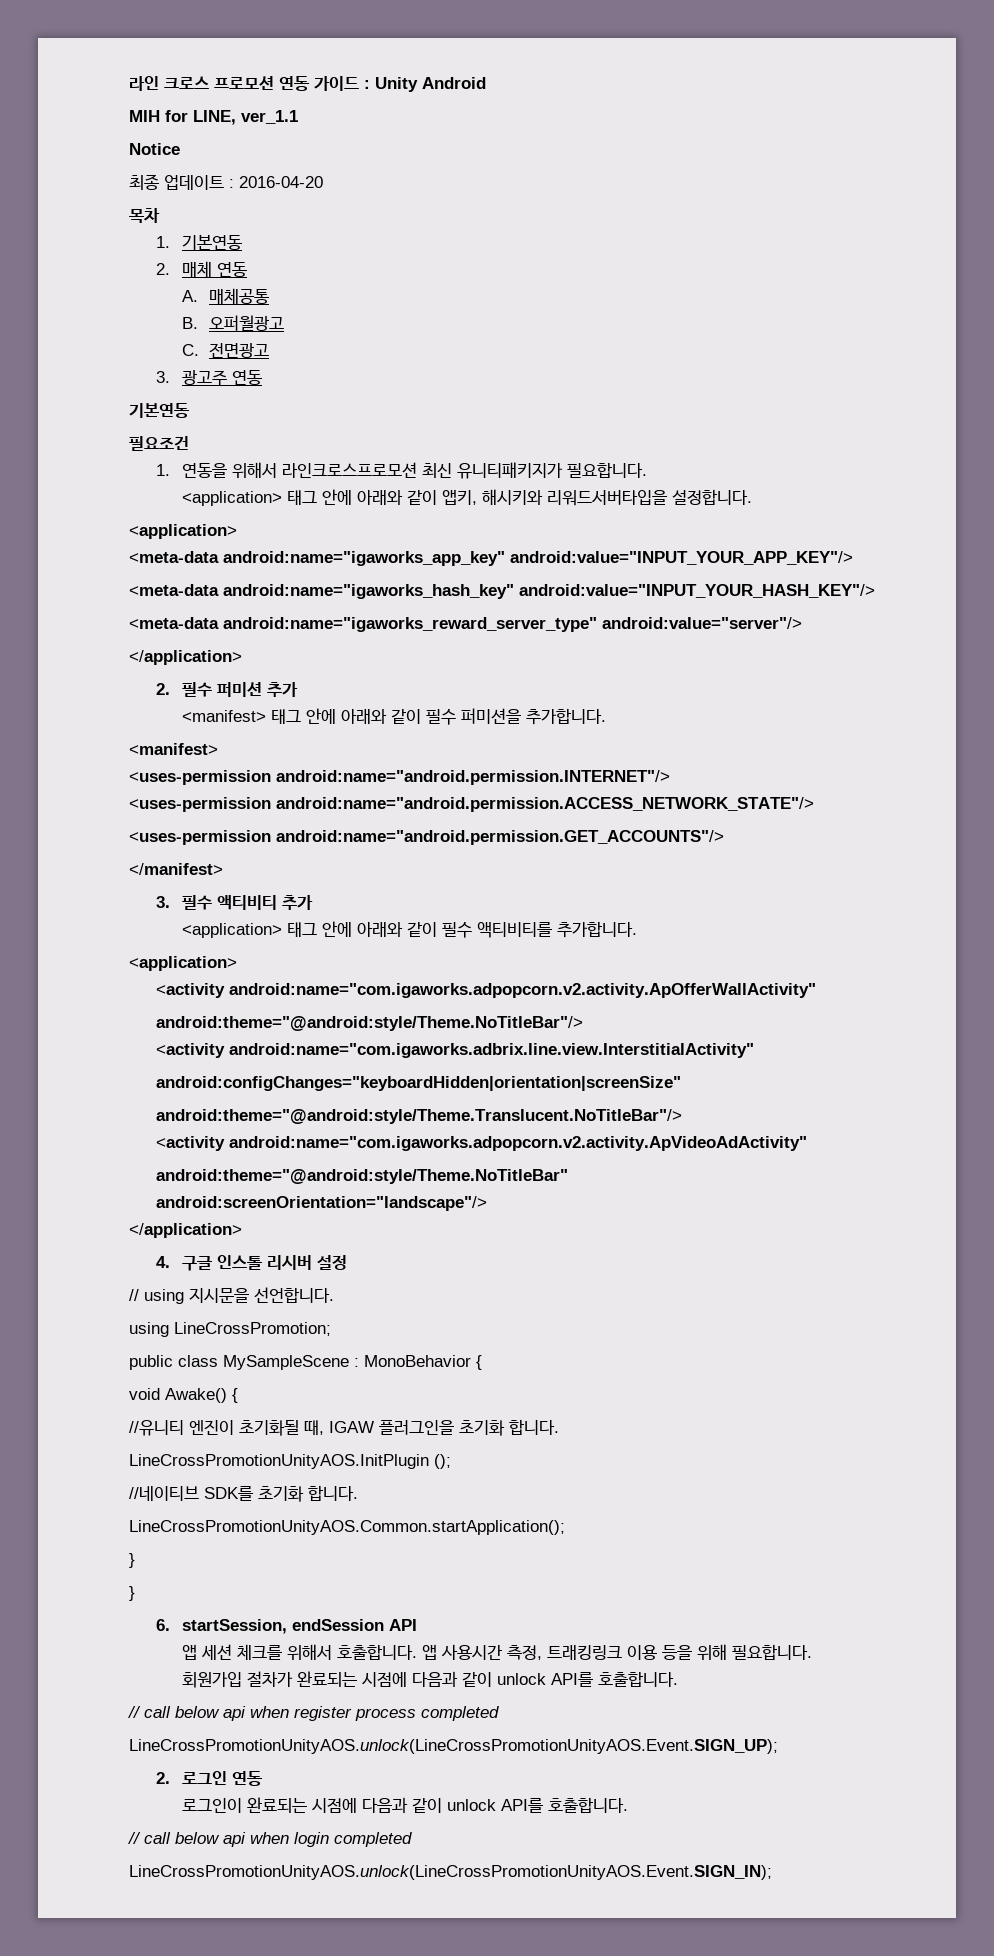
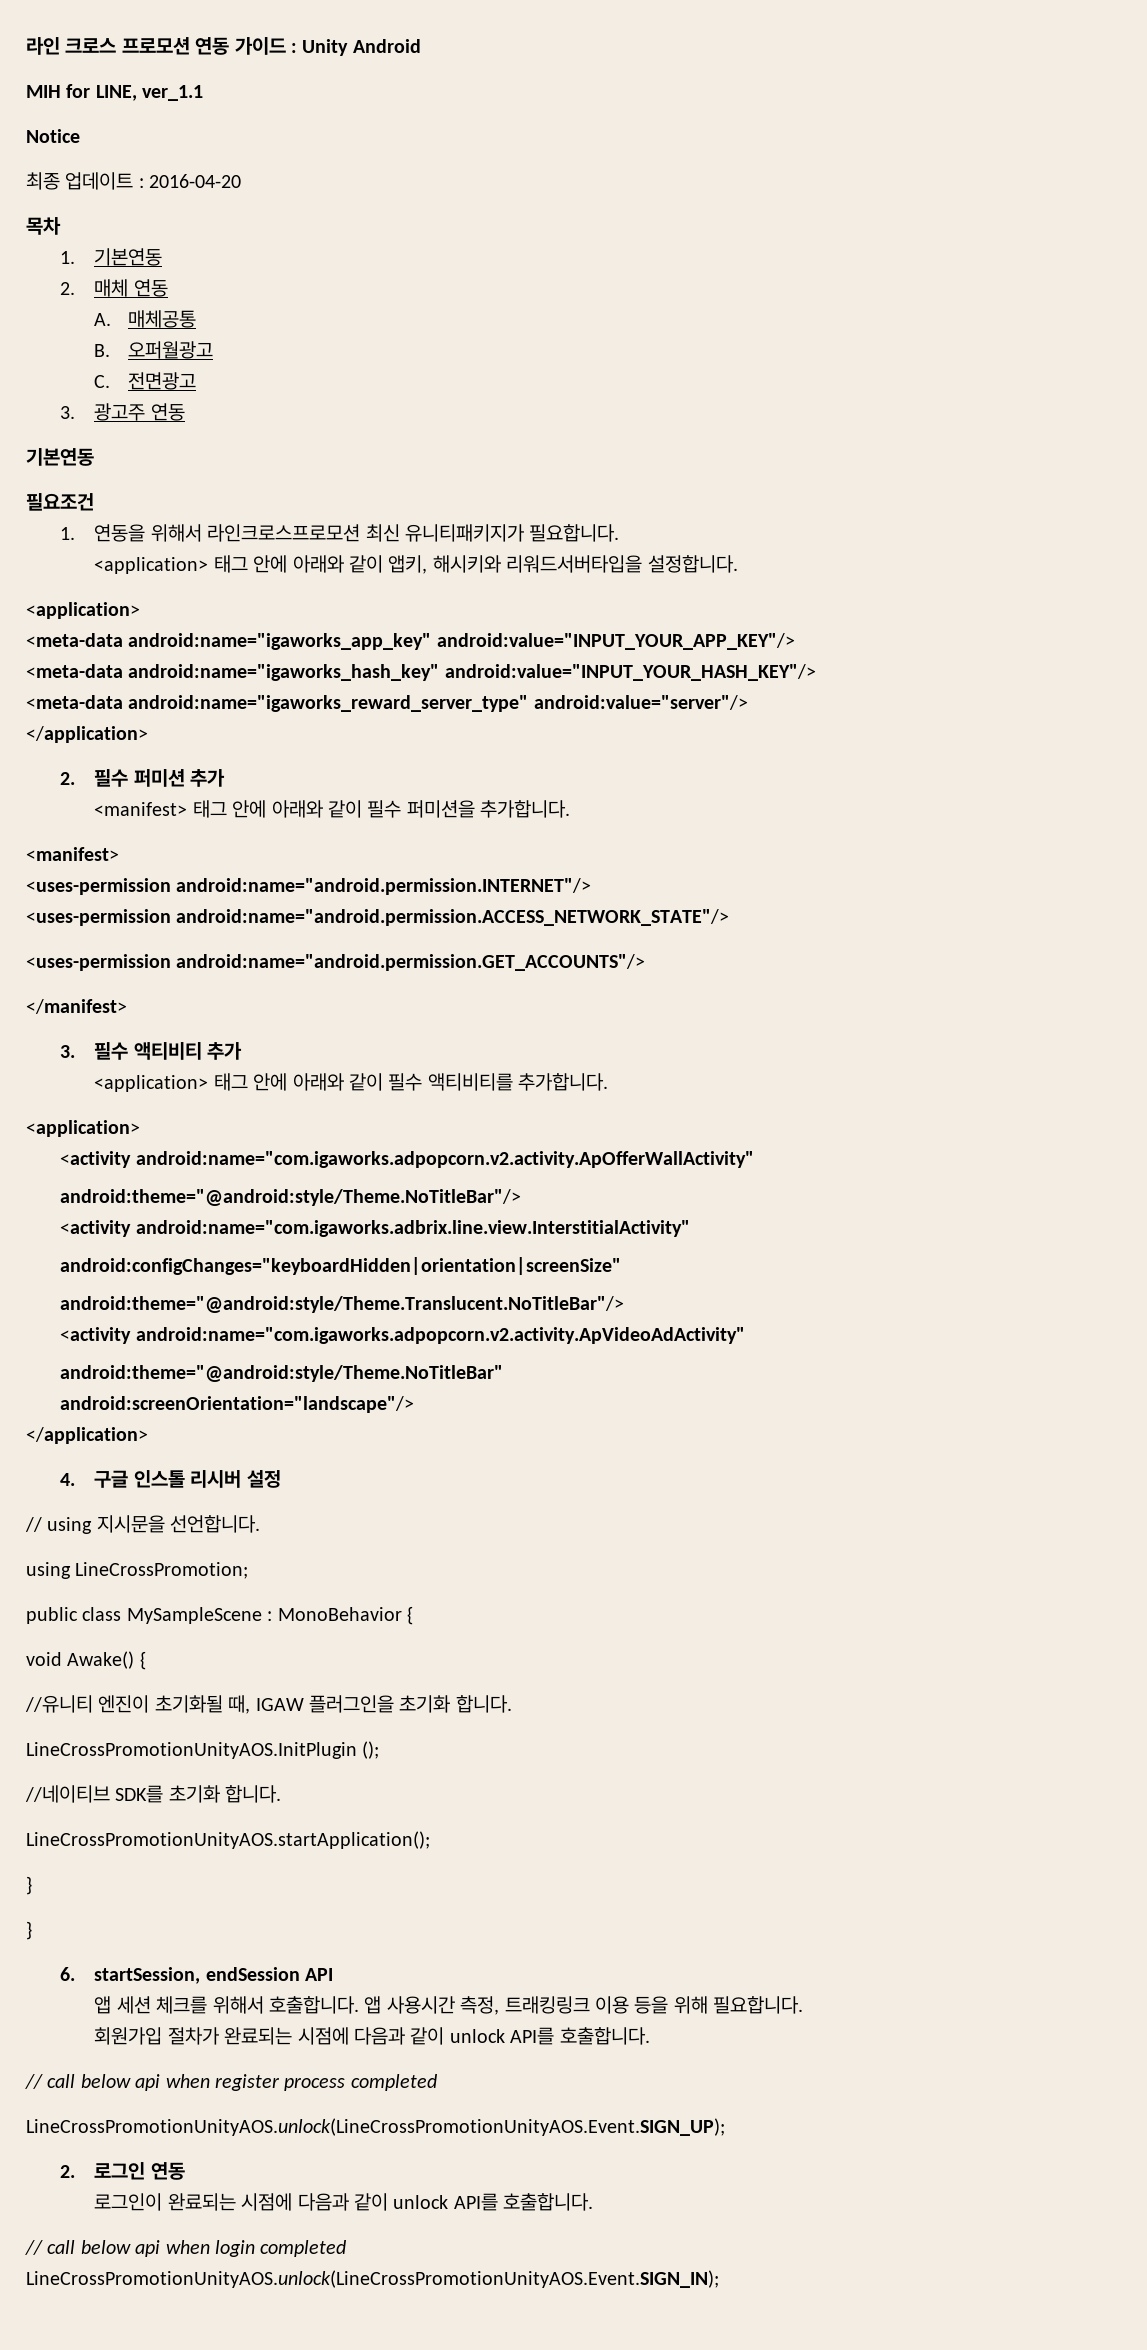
- LineCrossPromotionUnityAOS.Common.startApplication();
+ LineCrossPromotionUnityAOS.startApplication();

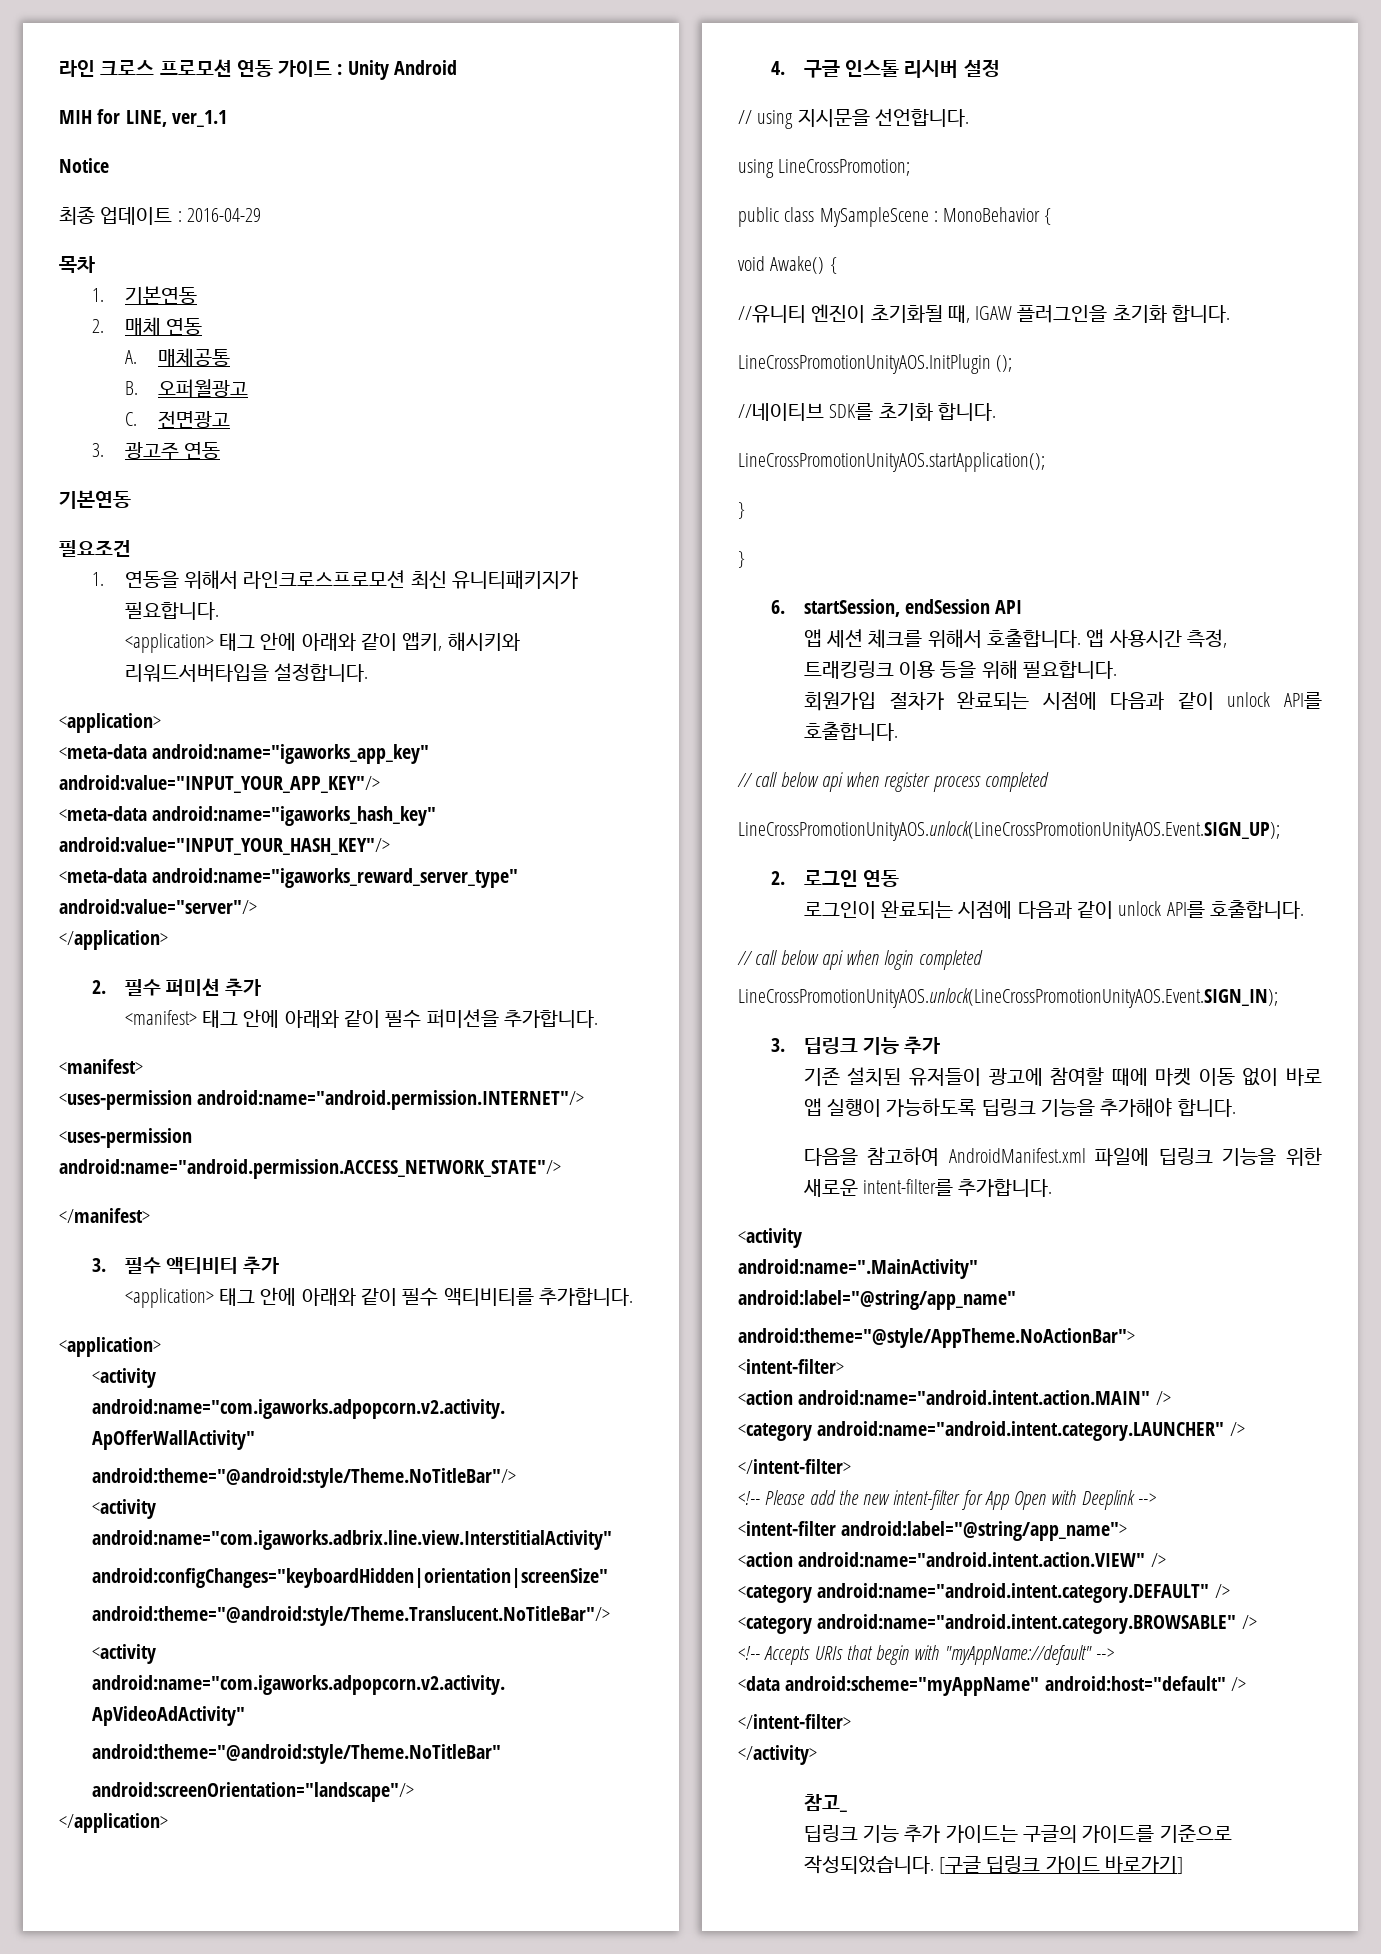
- 최종 업데이트 : 2016-04-20
+ 최종 업데이트 : 2016-04-29
- <uses-permission android:name="android.permission.GET_ACCOUNTS"/>
+ 3. 딥링크 기능 추가
+ 기존 설치된 유저들이 광고에 참여할 때에 마켓 이동 없이 바로 앱 실행이 가능하도록 딥링크 기능을 추가해야 합니다.
+ 다음을 참고하여 AndroidManifest.xml 파일에 딥링크 기능을 위한 새로운 intent-filter를 추가합니다.
+ <activity
+ android:name=".MainActivity"
+ android:label="@string/app_name"
+ android:theme="@style/AppTheme.NoActionBar">
+ <intent-filter>
+ <action android:name="android.intent.action.MAIN" />
+ <category android:name="android.intent.category.LAUNCHER" />
+ </intent-filter>
+ <!-- Please add the new intent-filter for App Open with Deeplink -->
+ <intent-filter android:label="@string/app_name">
+ <action android:name="android.intent.action.VIEW" />
+ <category android:name="android.intent.category.DEFAULT" />
+ <category android:name="android.intent.category.BROWSABLE" />
+ <!-- Accepts URIs that begin with "myAppName://default" -->
+ <data android:scheme="myAppName" android:host="default" />
+ </intent-filter>
+ </activity>
+ 참고_
+ 딥링크 기능 추가 가이드는 구글의 가이드를 기준으로 작성되었습니다. [구글 딥링크 가이드 바로가기]

